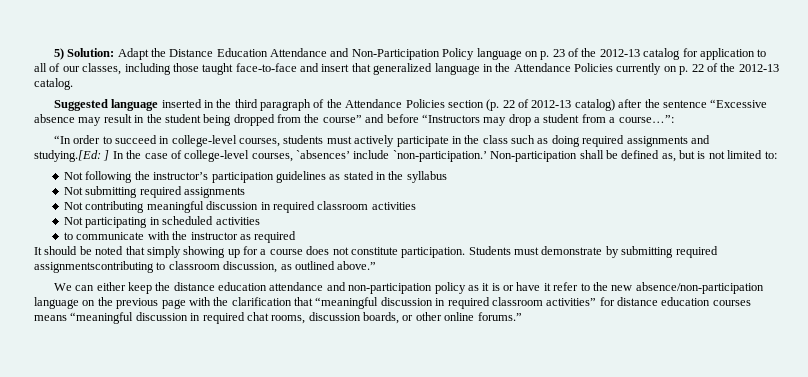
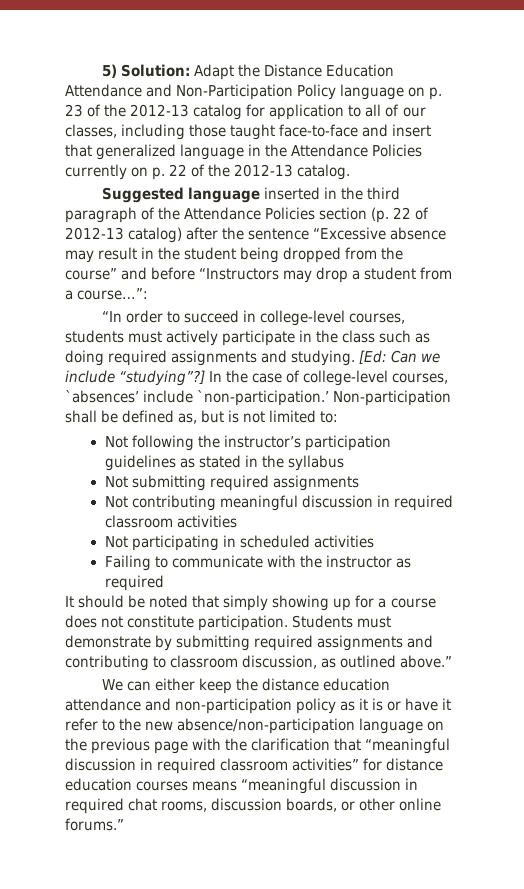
- “In order to succeed in college-level courses, students must actively participate in the class such as doing required assignments and studying.[Ed: ] In the case of college-level courses, `absences’ include `non-participation.’
+ “In order to succeed in college-level courses, students must actively participate in the class such as doing required assignments and studying. [Ed: Can we include “studying”?] In the case of college-level courses, `absences’ include `non-participation.’
- to communicate with the instructor as required
+ Failing to communicate with the instructor as required
- Students must demonstrate by submitting required assignmentscontributing to classroom discussion, as outlined above.”
+ Students must demonstrate by submitting required assignments and contributing to classroom discussion, as outlined above.”

